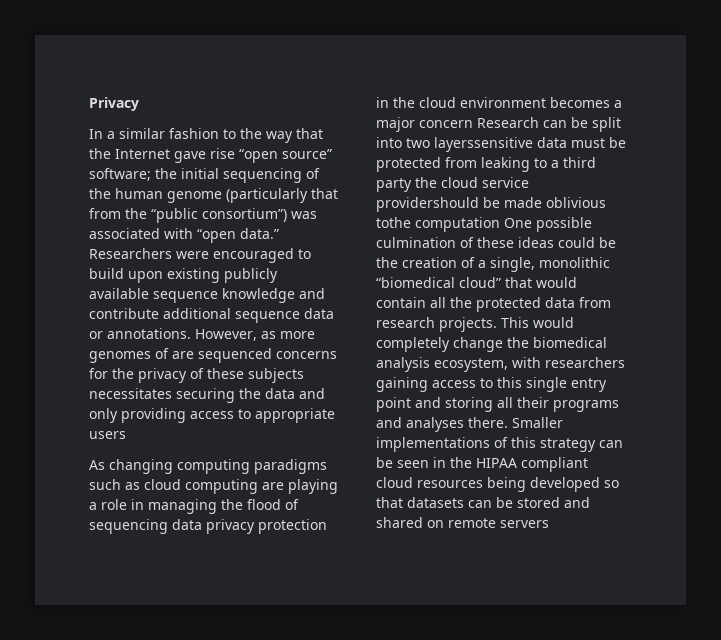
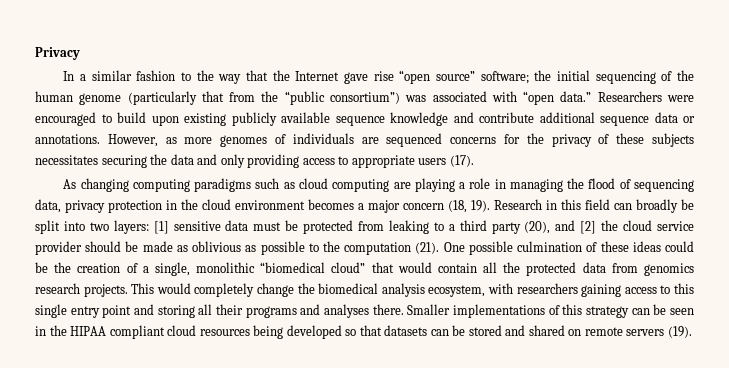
- However, as more genomes of are sequenced concerns for the privacy of these subjects necessitates securing the data and only providing access to appropriate users
+ However, as more genomes of individuals are sequenced concerns for the privacy of these subjects necessitates securing the data and only providing access to appropriate users (17).
- As changing computing paradigms such as cloud computing are playing a role in managing the flood of sequencing data privacy protection in the cloud environment becomes a major concern Research can be split into two layerssensitive data must be protected from leaking to a third party the cloud service providershould be made oblivious tothe computation One possible culmination of these ideas could be the creation of a single, monolithic “biomedical cloud” that would contain all the protected data from research projects.
+ As changing computing paradigms such as cloud computing are playing a role in managing the flood of sequencing data, privacy protection in the cloud environment becomes a major concern (18, 19). Research in this field can broadly be split into two layers: [1] sensitive data must be protected from leaking to a third party (20), and [2] the cloud service provider should be made as oblivious as possible to the computation (21). One possible culmination of these ideas could be the creation of a single, monolithic “biomedical cloud” that would contain all the protected data from genomics research projects.
- Smaller implementations of this strategy can be seen in the HIPAA compliant cloud resources being developed so that datasets can be stored and shared on remote servers
+ Smaller implementations of this strategy can be seen in the HIPAA compliant cloud resources being developed so that datasets can be stored and shared on remote servers (19).

